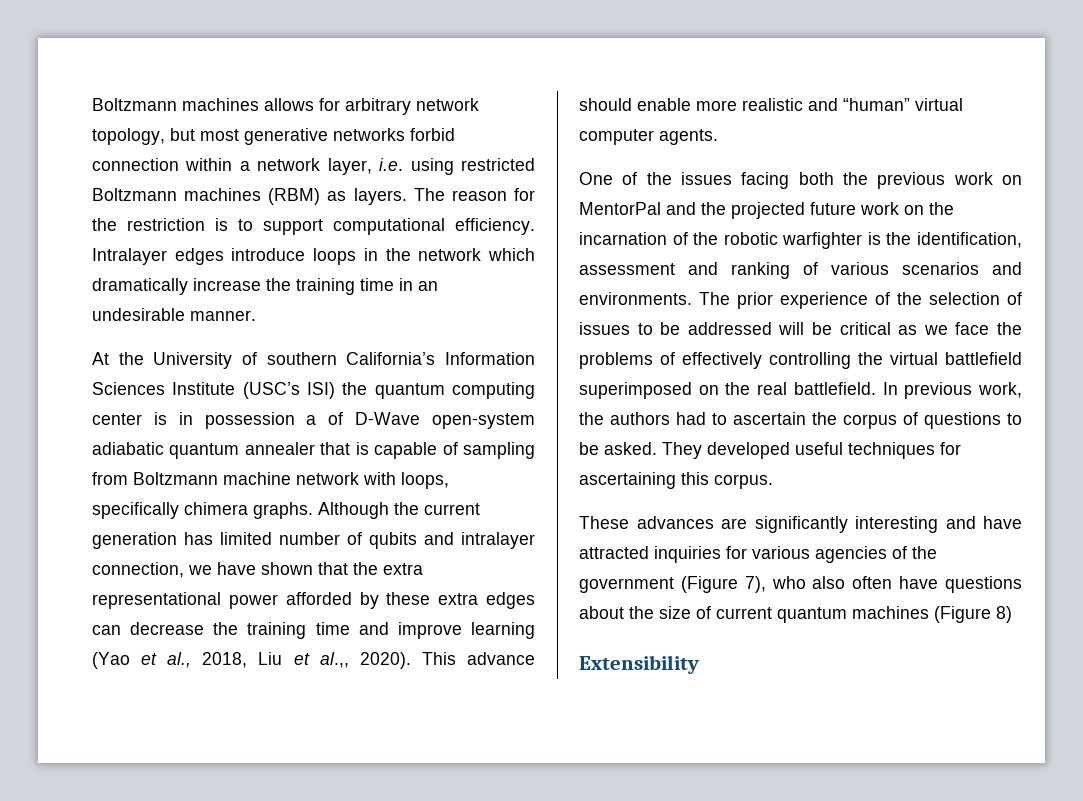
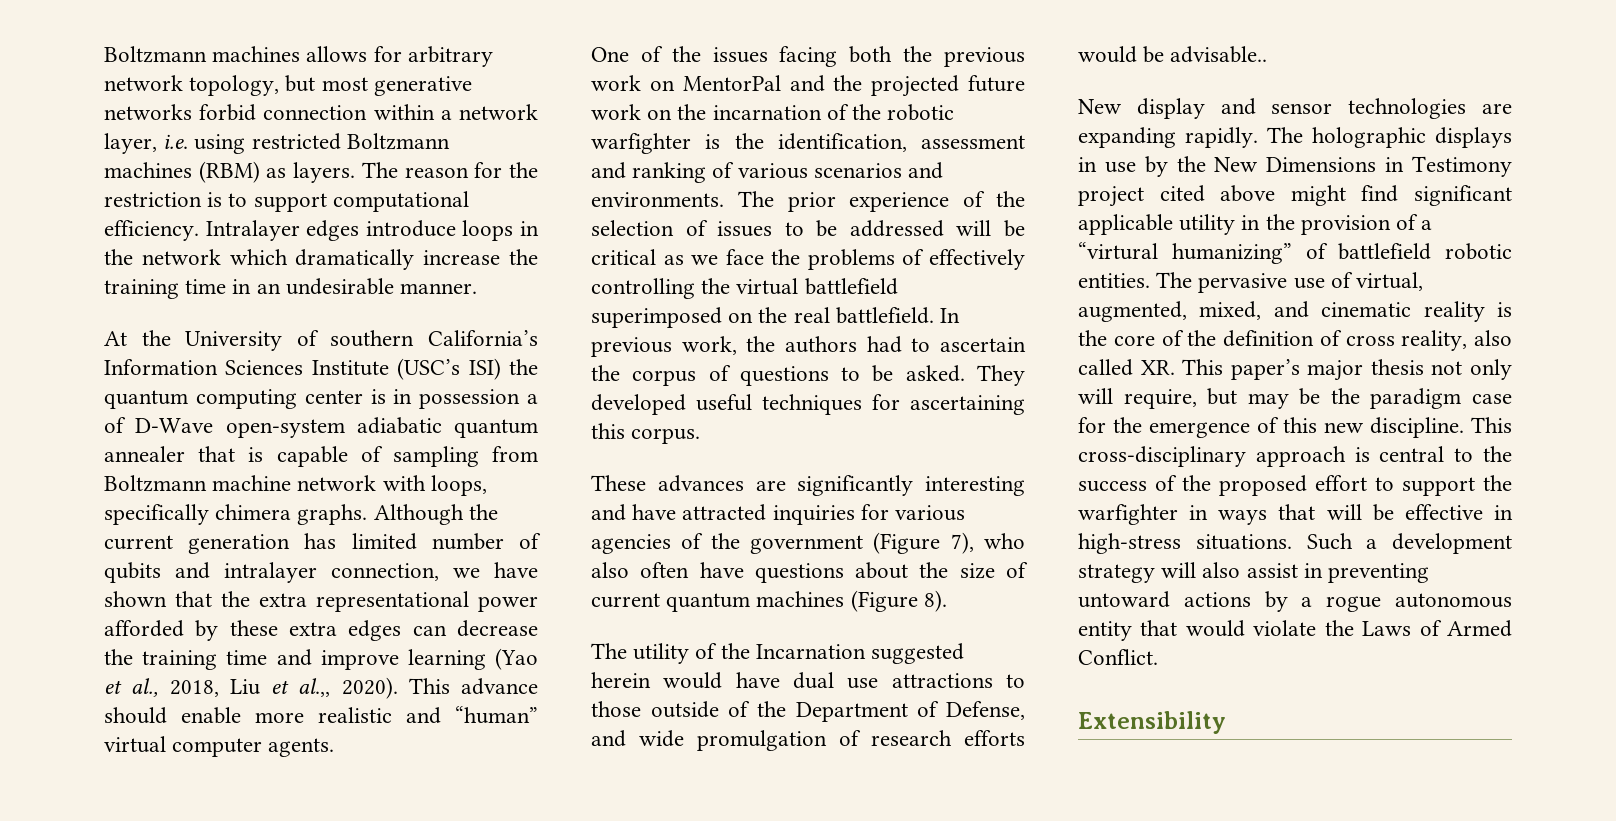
- These advances are significantly interesting and have attracted inquiries for various agencies of the government (Figure 7), who also often have questions about the size of current quantum machines (Figure 8)
+ These advances are significantly interesting and have attracted inquiries for various agencies of the government (Figure 7), who also often have questions about the size of current quantum machines (Figure 8).
+ The utility of the Incarnation suggested herein would have dual use attractions to those outside of the Department of Defense, and wide promulgation of research efforts would be advisable..
+ New display and sensor technologies are expanding rapidly. The holographic displays in use by the New Dimensions in Testimony project cited above might find significant applicable utility in the provision of a “virtural humanizing” of battlefield robotic entities. The pervasive use of virtual, augmented, mixed, and cinematic reality is the core of the definition of cross reality, also called XR. This paper’s major thesis not only will require, but may be the paradigm case for the emergence of this new discipline. This cross-disciplinary approach is central to the success of the proposed effort to support the warfighter in ways that will be effective in high-stress situations. Such a development strategy will also assist in preventing untoward actions by a rogue autonomous entity that would violate the Laws of Armed Conflict.

